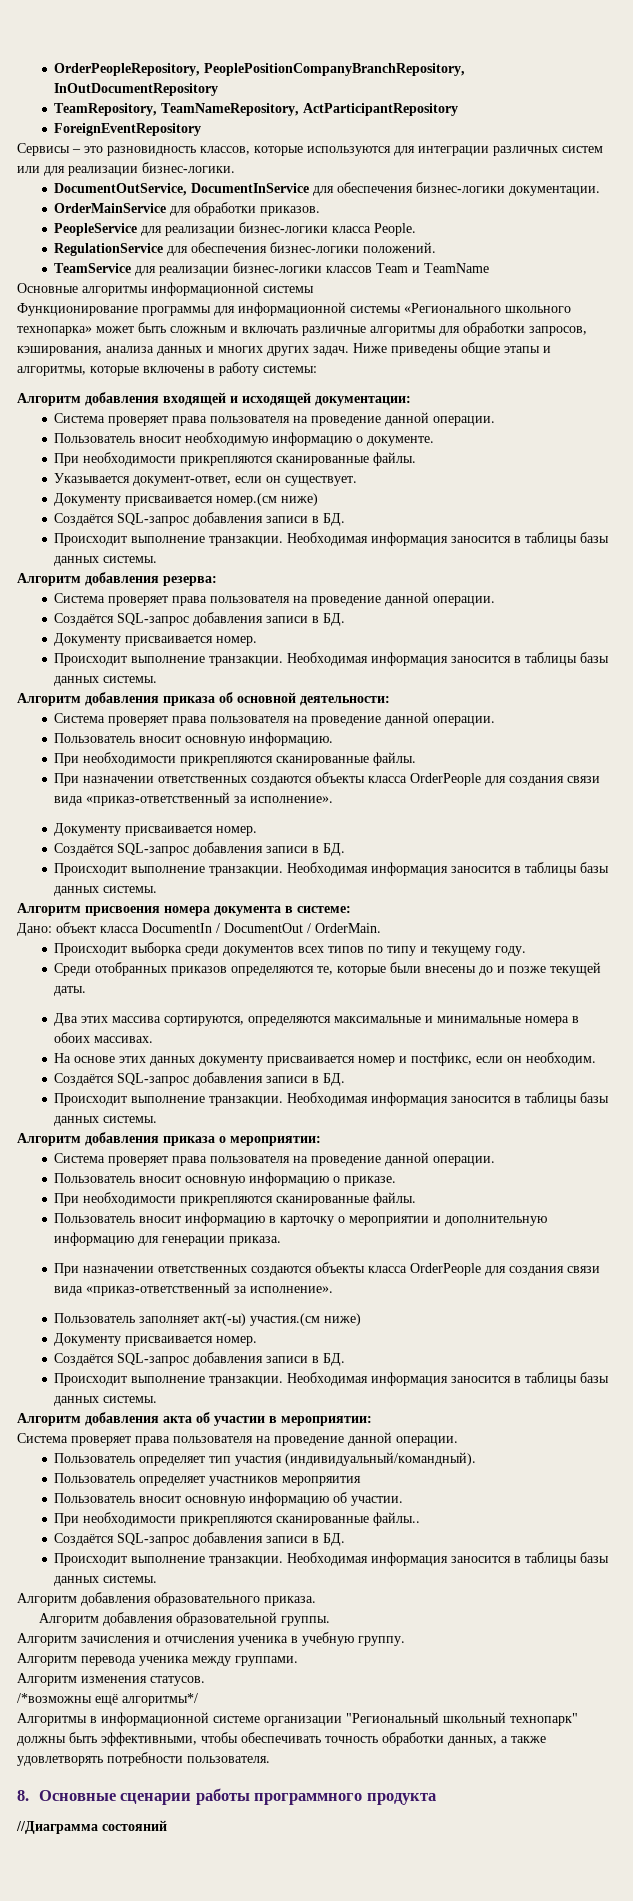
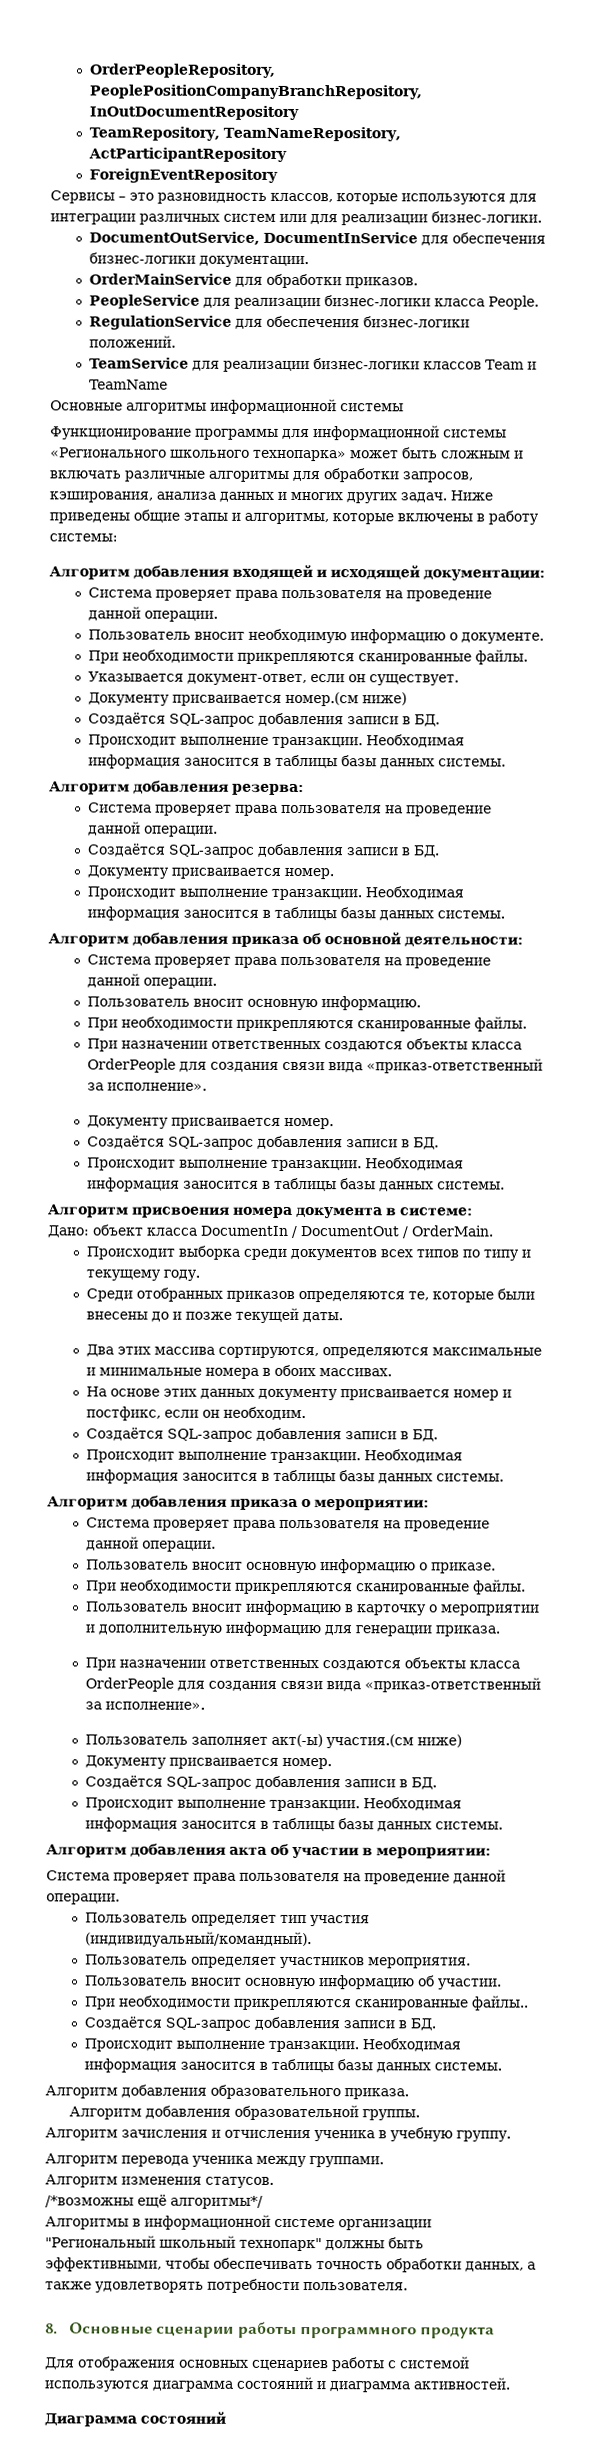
- Пользователь определяет участников меропряития
+ Пользователь определяет участников мероприятия.
- //Диаграмма состояний
+ Для отображения основных сценариев работы с системой используются диаграмма состояний и диаграмма активностей.
+ Диаграмма состояний

